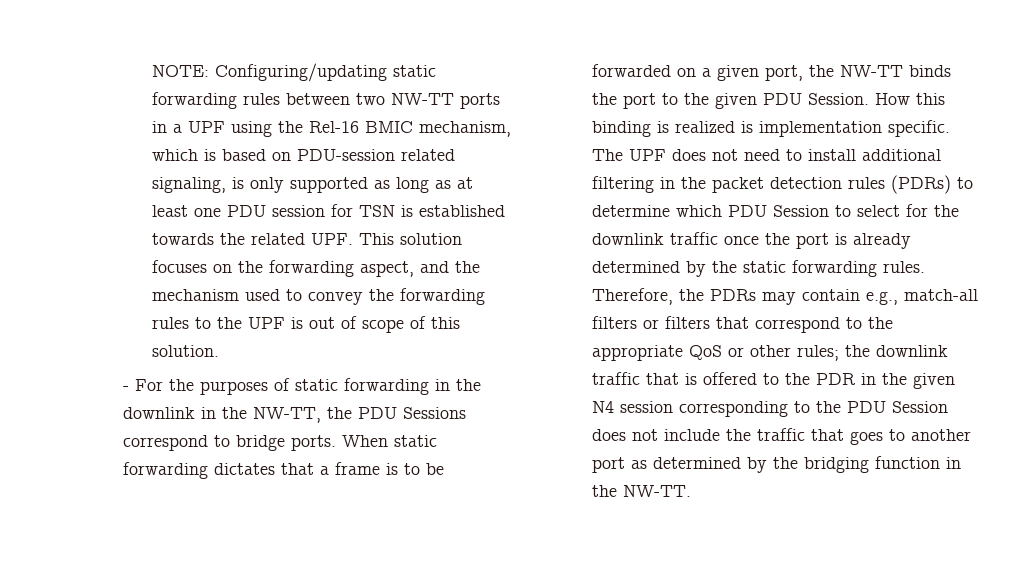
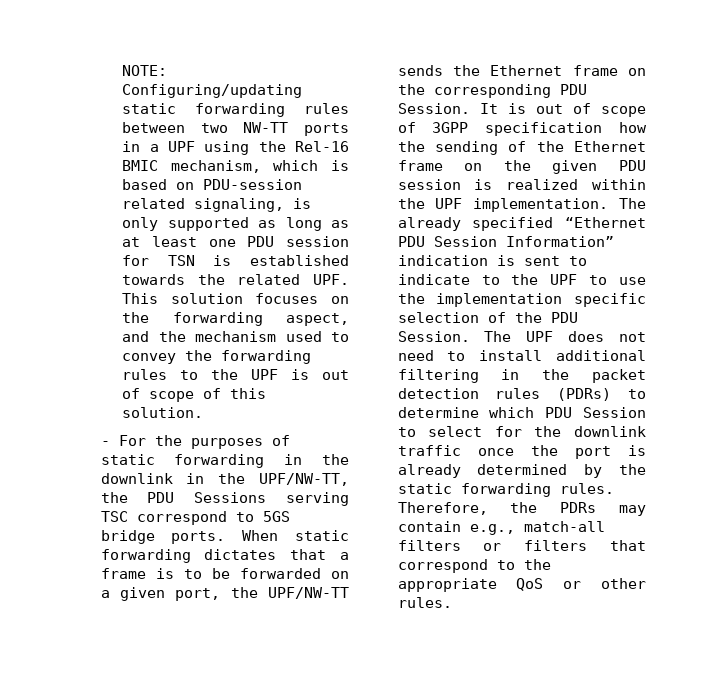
- - For the purposes of static forwarding in the downlink in the NW-TT, the PDU Sessions correspond to bridge ports.
+ - For the purposes of static forwarding in the downlink in the UPF/NW-TT, the PDU Sessions serving TSC correspond to 5GS bridge ports.
- When static forwarding dictates that a frame is to be forwarded on a given port, the NW-TT binds the port to the given PDU Session. How this binding is realized is implementation specific.
+ When static forwarding dictates that a frame is to be forwarded on a given port, the UPF/NW-TT sends the Ethernet frame on the corresponding PDU Session. It is out of scope of 3GPP specification how the sending of the Ethernet frame on the given PDU session is realized within the UPF implementation. The already specified “Ethernet PDU Session Information” indication is sent to indicate to the UPF to use the implementation specific selection of the PDU Session.
- Therefore, the PDRs may contain e.g., match-all filters or filters that correspond to the appropriate QoS or other rules; the downlink traffic that is offered to the PDR in the given N4 session corresponding to the PDU Session does not include the traffic that goes to another port as determined by the bridging function in the NW-TT.
+ Therefore, the PDRs may contain e.g., match-all filters or filters that correspond to the appropriate QoS or other rules.

